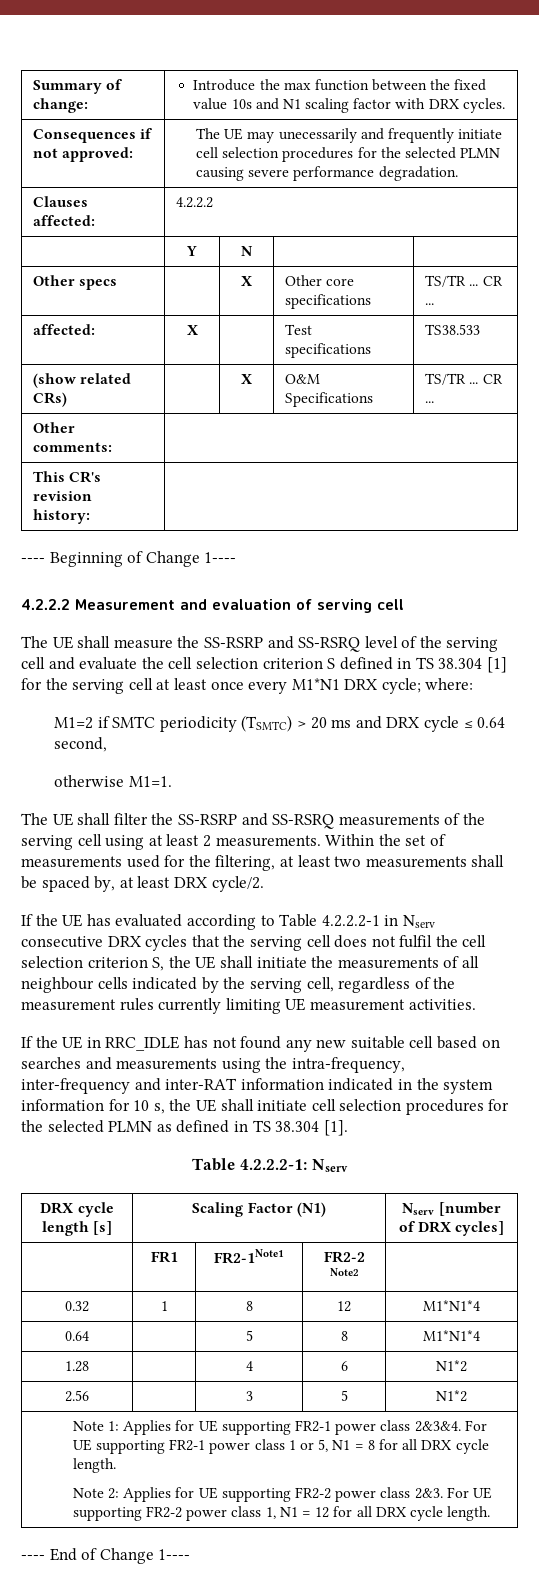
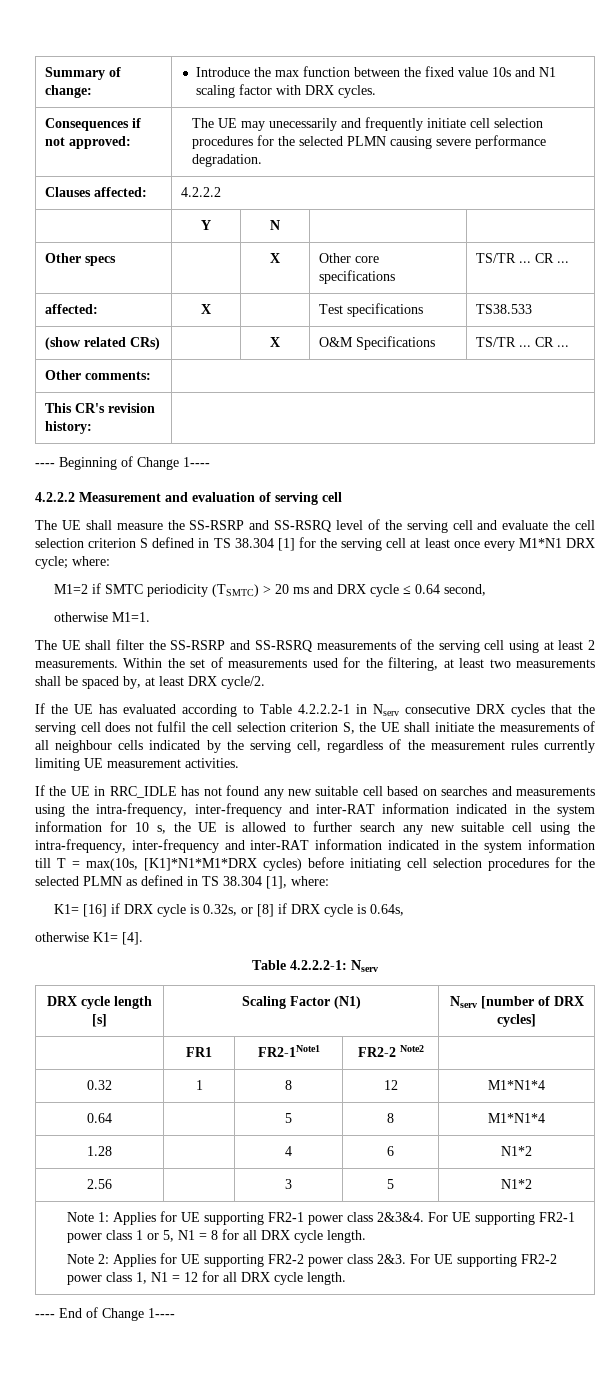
- If the UE in RRC_IDLE has not found any new suitable cell based on searches and measurements using the intra-frequency, inter-frequency and inter-RAT information indicated in the system information for 10 s, the UE shall initiate cell selection procedures for the selected PLMN as defined in TS 38.304 [1].
+ If the UE in RRC_IDLE has not found any new suitable cell based on searches and measurements using the intra-frequency, inter-frequency and inter-RAT information indicated in the system information for 10 s, the UE is allowed to further search any new suitable cell using the intra-frequency, inter-frequency and inter-RAT information indicated in the system information till T = max(10s, [K1]*N1*M1*DRX cycles) before initiating cell selection procedures for the selected PLMN as defined in TS 38.304 [1], where:
+ K1= [16] if DRX cycle is 0.32s, or [8] if DRX cycle is 0.64s,
+ otherwise K1= [4].

